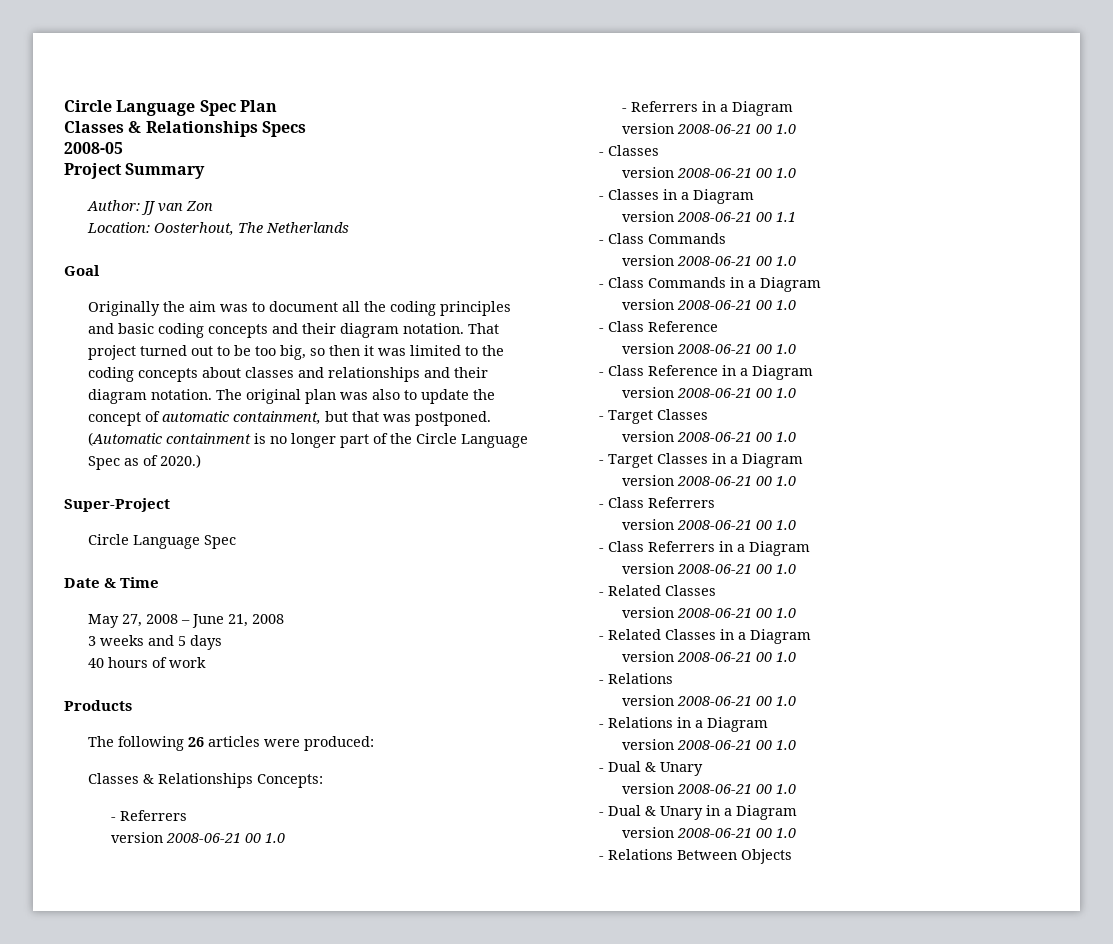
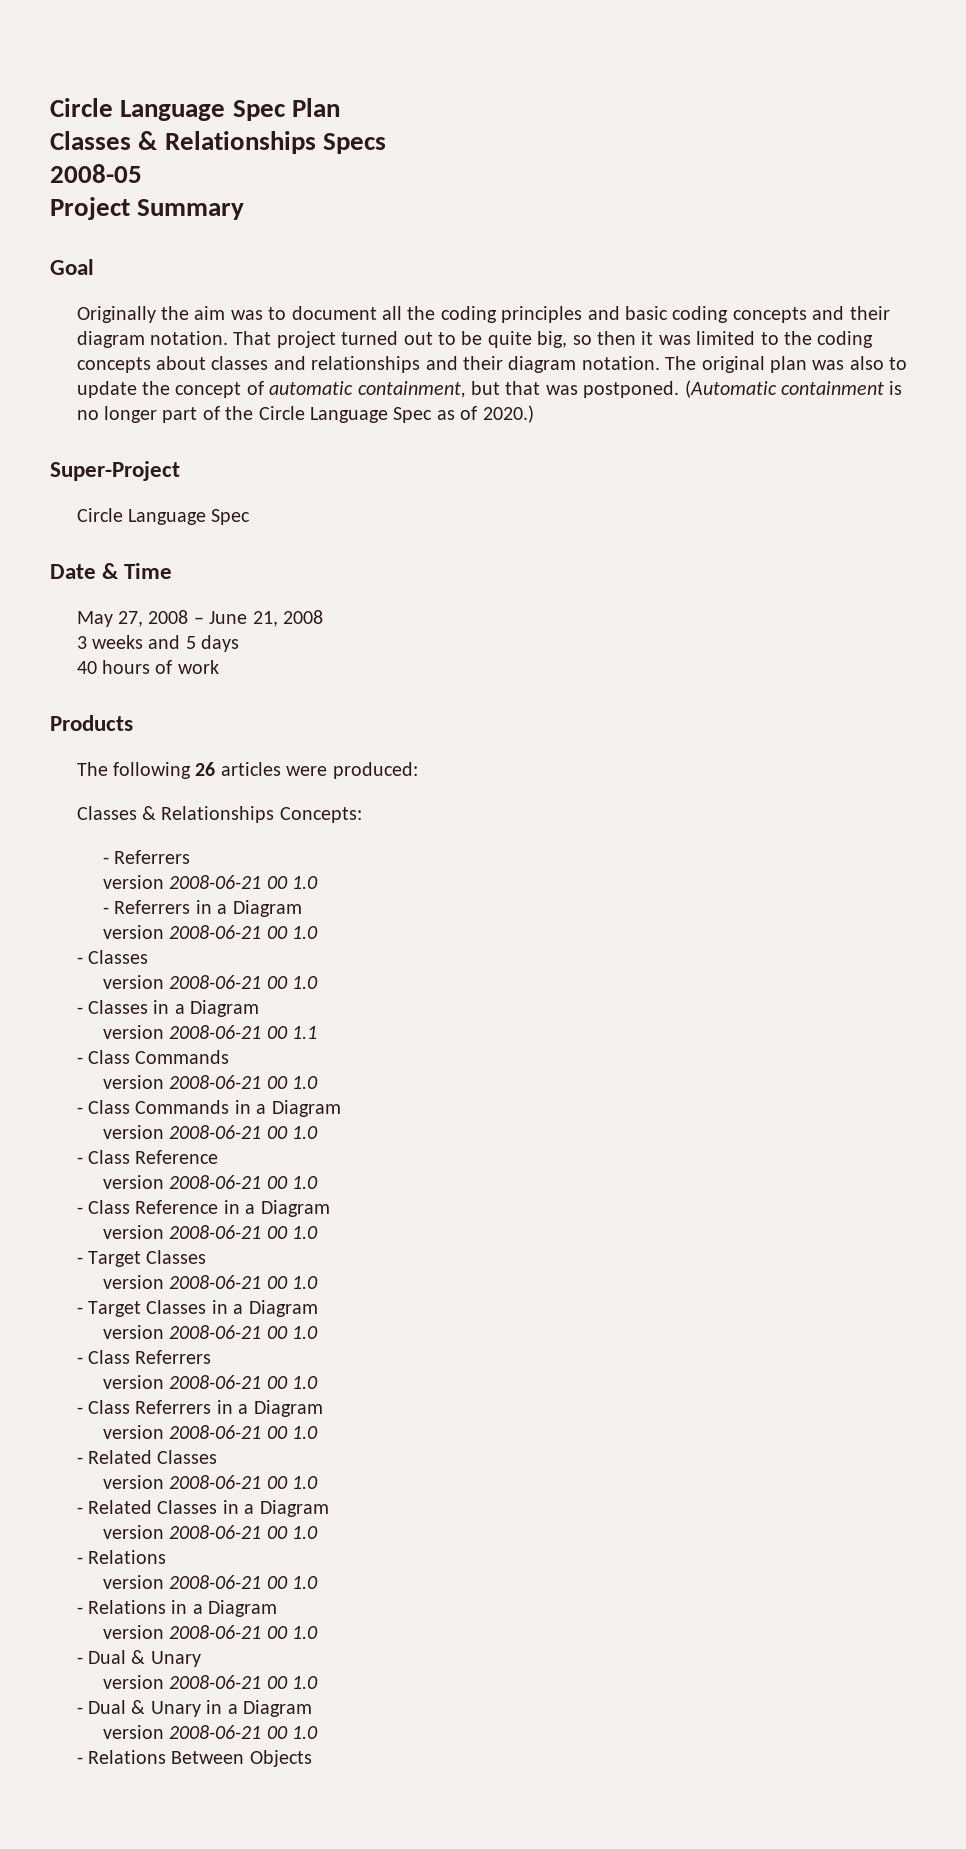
- Author: JJ van Zon
- Location: Oosterhout, The Netherlands
- That project turned out to be too big, so then it was limited to the coding concepts about classes and relationships and their diagram notation.
+ That project turned out to be quite big, so then it was limited to the coding concepts about classes and relationships and their diagram notation.

